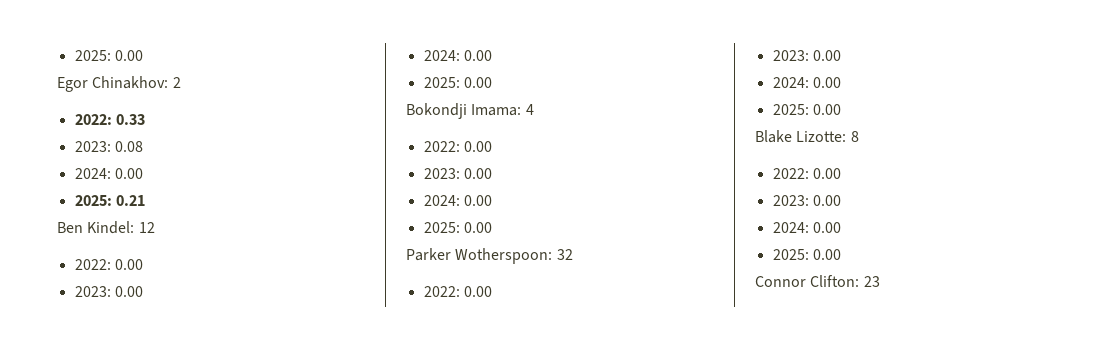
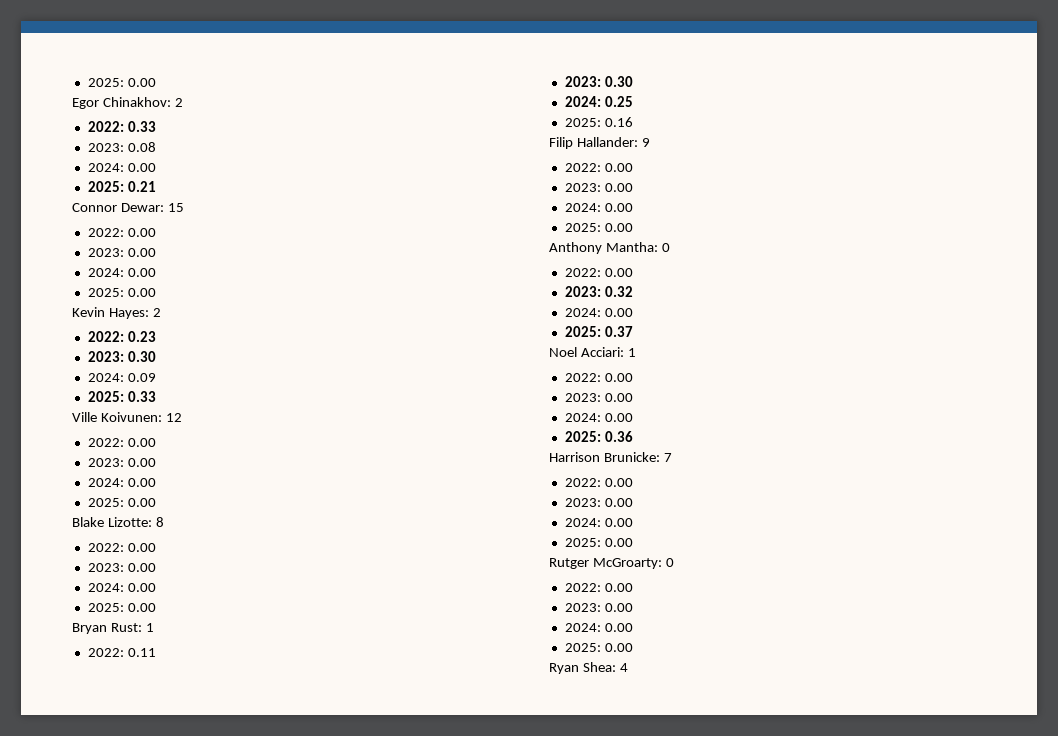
- Ben Kindel: 12
+ Connor Dewar: 15
  2022: 0.00
  2023: 0.00
  2024: 0.00
  2025: 0.00
- Bokondji Imama: 4
- 2022: 0.00
- 2023: 0.00
- 2024: 0.00
- 2025: 0.00
- Parker Wotherspoon: 32
+ Kevin Hayes: 2
+ 2022: 0.23
+ 2023: 0.30
+ 2024: 0.09
+ 2025: 0.33
+ Ville Koivunen: 12
- Connor Clifton: 23
+ Bryan Rust: 1
+ 2022: 0.11
+ 2023: 0.30
+ 2024: 0.25
+ 2025: 0.16
+ Filip Hallander: 9
+ 2022: 0.00
+ 2023: 0.00
+ 2024: 0.00
+ 2025: 0.00
+ Anthony Mantha: 0
+ 2022: 0.00
+ 2023: 0.32
+ 2024: 0.00
+ 2025: 0.37
+ Noel Acciari: 1
+ 2022: 0.00
+ 2023: 0.00
+ 2024: 0.00
+ 2025: 0.36
+ Harrison Brunicke: 7
+ 2022: 0.00
+ 2023: 0.00
+ 2024: 0.00
+ 2025: 0.00
+ Rutger McGroarty: 0
+ 2022: 0.00
+ 2023: 0.00
+ 2024: 0.00
+ 2025: 0.00
+ Ryan Shea: 4

